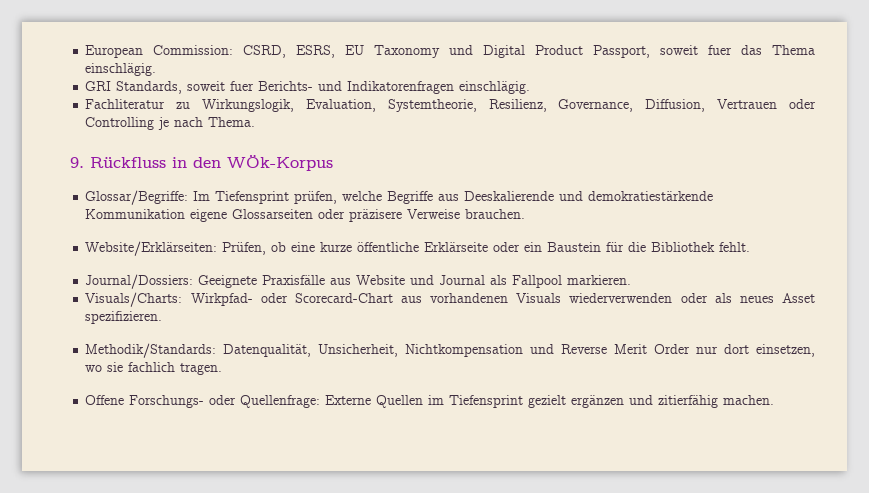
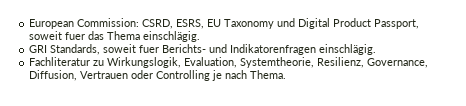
- 9. Rückfluss in den WÖk-Korpus
- Glossar/Begriffe: Im Tiefensprint prüfen, welche Begriffe aus Deeskalierende und demokratiestärkende Kommunikation eigene Glossarseiten oder präzisere Verweise brauchen.
- Website/Erklärseiten: Prüfen, ob eine kurze öffentliche Erklärseite oder ein Baustein für die Bibliothek fehlt.
- Journal/Dossiers: Geeignete Praxisfälle aus Website und Journal als Fallpool markieren.
- Visuals/Charts: Wirkpfad- oder Scorecard-Chart aus vorhandenen Visuals wiederverwenden oder als neues Asset spezifizieren.
- Methodik/Standards: Datenqualität, Unsicherheit, Nichtkompensation und Reverse Merit Order nur dort einsetzen, wo sie fachlich tragen.
- Offene Forschungs- oder Quellenfrage: Externe Quellen im Tiefensprint gezielt ergänzen und zitierfähig machen.

